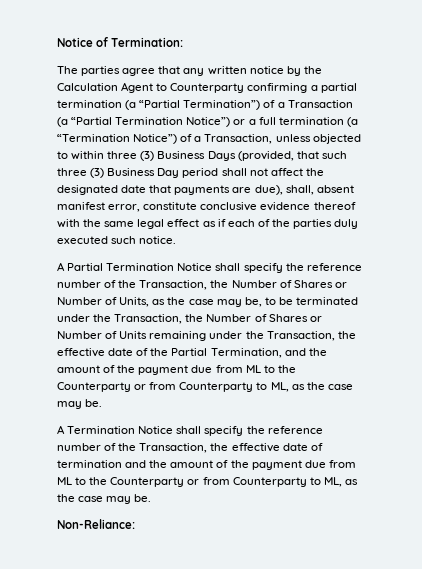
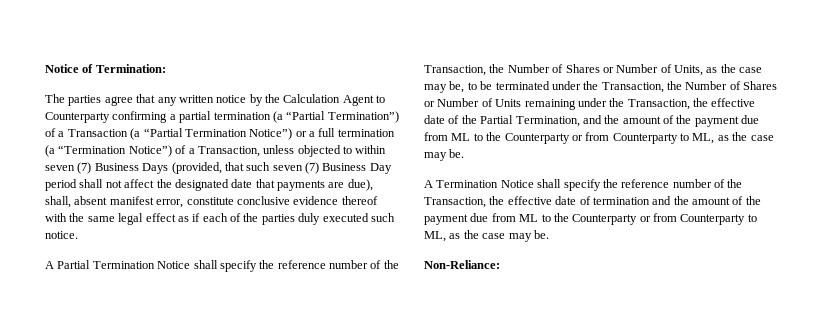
- The parties agree that any written notice by the Calculation Agent to Counterparty confirming a partial termination (a “Partial Termination”) of a Transaction (a “Partial Termination Notice”) or a full termination (a “Termination Notice”) of a Transaction, unless objected to within three (3) Business Days (provided, that such three (3) Business Day period shall not affect the designated date that payments are due), shall, absent manifest error, constitute conclusive evidence thereof with the same legal effect as if each of the parties duly executed such notice.
+ The parties agree that any written notice by the Calculation Agent to Counterparty confirming a partial termination (a “Partial Termination”) of a Transaction (a “Partial Termination Notice”) or a full termination (a “Termination Notice”) of a Transaction, unless objected to within seven (7) Business Days (provided, that such seven (7) Business Day period shall not affect the designated date that payments are due), shall, absent manifest error, constitute conclusive evidence thereof with the same legal effect as if each of the parties duly executed such notice.

